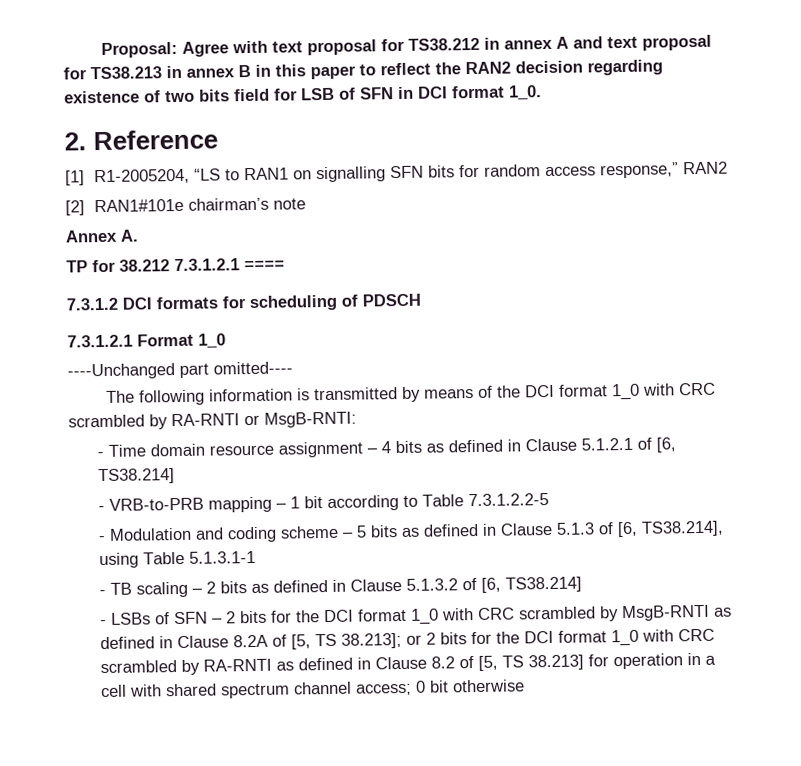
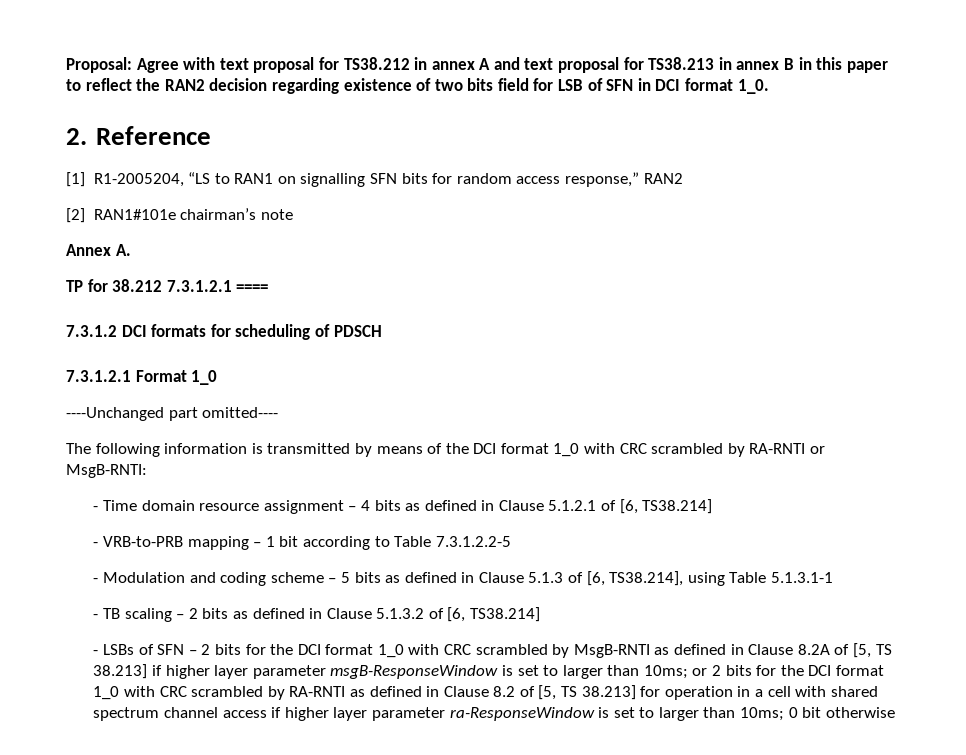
- - LSBs of SFN – 2 bits for the DCI format 1_0 with CRC scrambled by MsgB-RNTI as defined in Clause 8.2A of [5, TS 38.213]; or 2 bits for the DCI format 1_0 with CRC scrambled by RA-RNTI as defined in Clause 8.2 of [5, TS 38.213] for operation in a cell with shared spectrum channel access; 0 bit otherwise
+ - LSBs of SFN – 2 bits for the DCI format 1_0 with CRC scrambled by MsgB-RNTI as defined in Clause 8.2A of [5, TS 38.213] if higher layer parameter msgB-ResponseWindow is set to larger than 10ms; or 2 bits for the DCI format 1_0 with CRC scrambled by RA-RNTI as defined in Clause 8.2 of [5, TS 38.213] for operation in a cell with shared spectrum channel access if higher layer parameter ra-ResponseWindow is set to larger than 10ms; 0 bit otherwise

